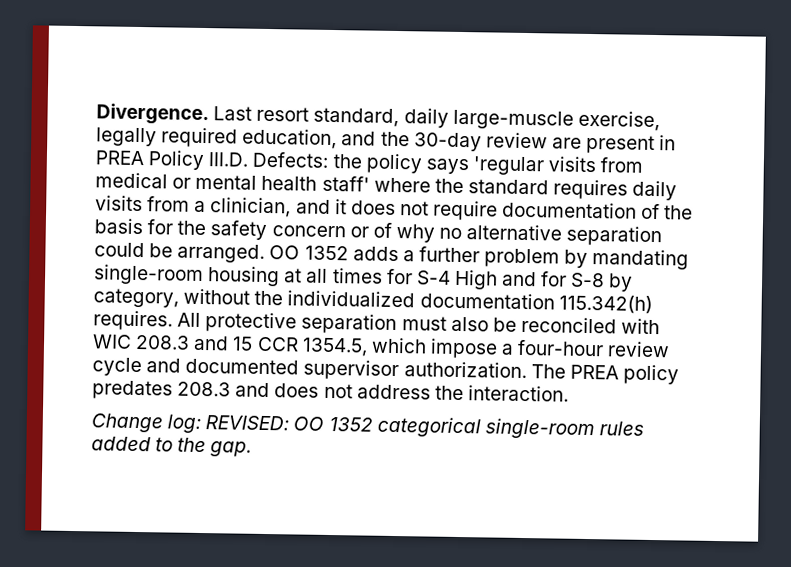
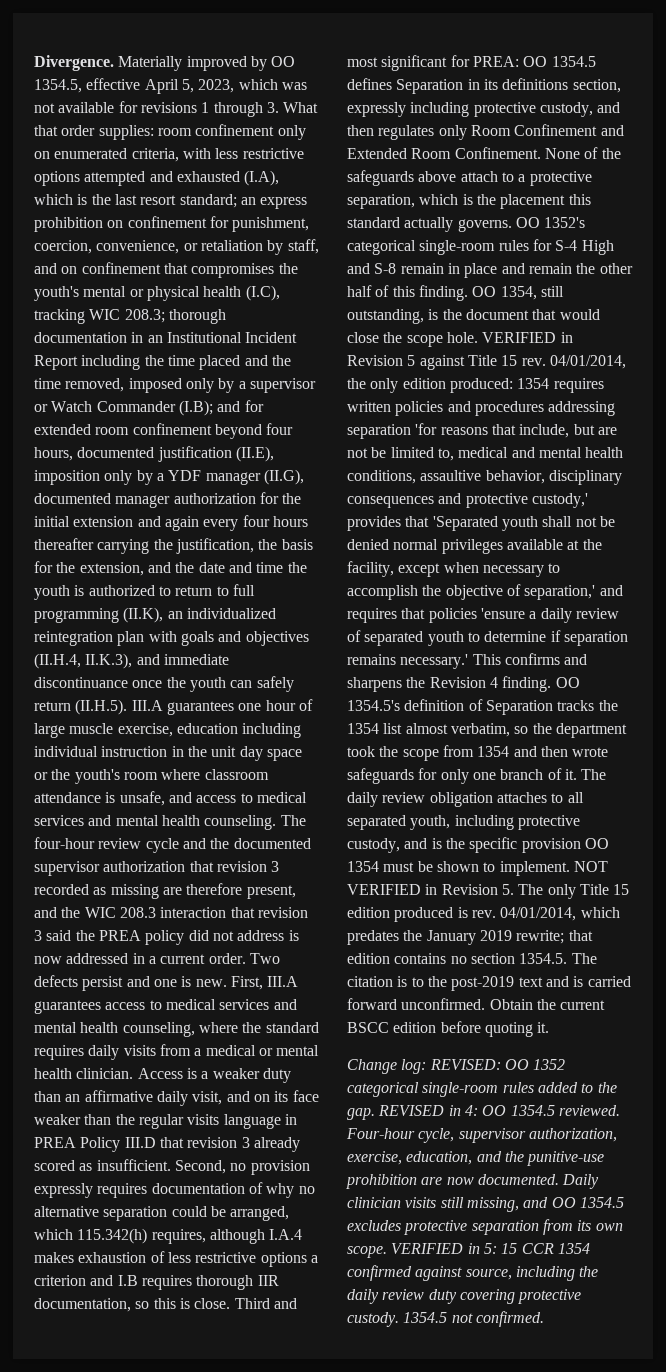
- Last resort standard, daily large-muscle exercise, legally required education, and the 30-day review are present in PREA Policy III.D. Defects: the policy says 'regular visits from medical or mental health staff' where the standard requires daily visits from a clinician, and it does not require documentation of the basis for the safety concern or of why no alternative separation could be arranged. OO 1352 adds a further problem by mandating single-room housing at all times for S-4 High and for S-8 by category, without the individualized documentation 115.342(h) requires. All protective separation must also be reconciled with WIC 208.3 and 15 CCR 1354.5, which impose a four-hour review cycle and documented supervisor authorization. The PREA policy predates 208.3 and does not address the interaction.
+ Materially improved by OO 1354.5, effective April 5, 2023, which was not available for revisions 1 through 3. What that order supplies: room confinement only on enumerated criteria, with less restrictive options attempted and exhausted (I.A), which is the last resort standard; an express prohibition on confinement for punishment, coercion, convenience, or retaliation by staff, and on confinement that compromises the youth's mental or physical health (I.C), tracking WIC 208.3; thorough documentation in an Institutional Incident Report including the time placed and the time removed, imposed only by a supervisor or Watch Commander (I.B); and for extended room confinement beyond four hours, documented justification (II.E), imposition only by a YDF manager (II.G), documented manager authorization for the initial extension and again every four hours thereafter carrying the justification, the basis for the extension, and the date and time the youth is authorized to return to full programming (II.K), an individualized reintegration plan with goals and objectives (II.H.4, II.K.3), and immediate discontinuance once the youth can safely return (II.H.5). III.A guarantees one hour of large muscle exercise, education including individual instruction in the unit day space or the youth's room where classroom attendance is unsafe, and access to medical services and mental health counseling. The four-hour review cycle and the documented supervisor authorization that revision 3 recorded as missing are therefore present, and the WIC 208.3 interaction that revision 3 said the PREA policy did not address is now addressed in a current order. Two defects persist and one is new. First, III.A guarantees access to medical services and mental health counseling, where the standard requires daily visits from a medical or mental health clinician. Access is a weaker duty than an affirmative daily visit, and on its face weaker than the regular visits language in PREA Policy III.D that revision 3 already scored as insufficient. Second, no provision expressly requires documentation of why no alternative separation could be arranged, which 115.342(h) requires, although I.A.4 makes exhaustion of less restrictive options a criterion and I.B requires thorough IIR documentation, so this is close. Third and most significant for PREA: OO 1354.5 defines Separation in its definitions section, expressly including protective custody, and then regulates only Room Confinement and Extended Room Confinement. None of the safeguards above attach to a protective separation, which is the placement this standard actually governs. OO 1352's categorical single-room rules for S-4 High and S-8 remain in place and remain the other half of this finding. OO 1354, still outstanding, is the document that would close the scope hole. VERIFIED in Revision 5 against Title 15 rev. 04/01/2014, the only edition produced: 1354 requires written policies and procedures addressing separation 'for reasons that include, but are not be limited to, medical and mental health conditions, assaultive behavior, disciplinary consequences and protective custody,' provides that 'Separated youth shall not be denied normal privileges available at the facility, except when necessary to accomplish the objective of separation,' and requires that policies 'ensure a daily review of separated youth to determine if separation remains necessary.' This confirms and sharpens the Revision 4 finding. OO 1354.5's definition of Separation tracks the 1354 list almost verbatim, so the department took the scope from 1354 and then wrote safeguards for only one branch of it. The daily review obligation attaches to all separated youth, including protective custody, and is the specific provision OO 1354 must be shown to implement. NOT VERIFIED in Revision 5. The only Title 15 edition produced is rev. 04/01/2014, which predates the January 2019 rewrite; that edition contains no section 1354.5. The citation is to the post-2019 text and is carried forward unconfirmed. Obtain the current BSCC edition before quoting it.
+ REVISED in 4: OO 1354.5 reviewed. Four-hour cycle, supervisor authorization, exercise, education, and the punitive-use prohibition are now documented. Daily clinician visits still missing, and OO 1354.5 excludes protective separation from its own scope. VERIFIED in 5: 15 CCR 1354 confirmed against source, including the daily review duty covering protective custody. 1354.5 not confirmed.

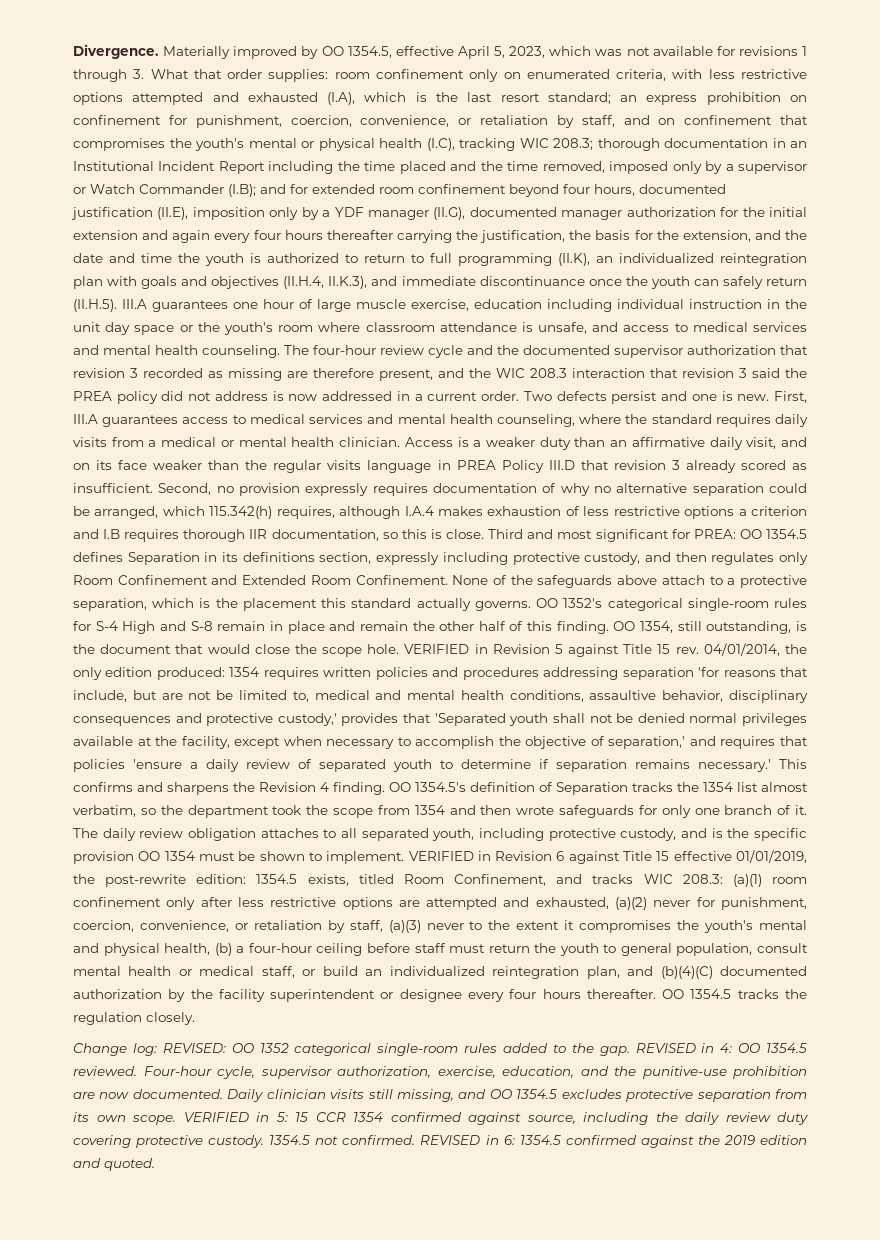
- NOT VERIFIED in Revision 5. The only Title 15 edition produced is rev. 04/01/2014, which predates the January 2019 rewrite; that edition contains no section 1354.5. The citation is to the post-2019 text and is carried forward unconfirmed. Obtain the current BSCC edition before quoting it.
+ VERIFIED in Revision 6 against Title 15 effective 01/01/2019, the post-rewrite edition: 1354.5 exists, titled Room Confinement, and tracks WIC 208.3: (a)(1) room confinement only after less restrictive options are attempted and exhausted, (a)(2) never for punishment, coercion, convenience, or retaliation by staff, (a)(3) never to the extent it compromises the youth's mental and physical health, (b) a four-hour ceiling before staff must return the youth to general population, consult mental health or medical staff, or build an individualized reintegration plan, and (b)(4)(C) documented authorization by the facility superintendent or designee every four hours thereafter. OO 1354.5 tracks the regulation closely.
+ REVISED in 6: 1354.5 confirmed against the 2019 edition and quoted.

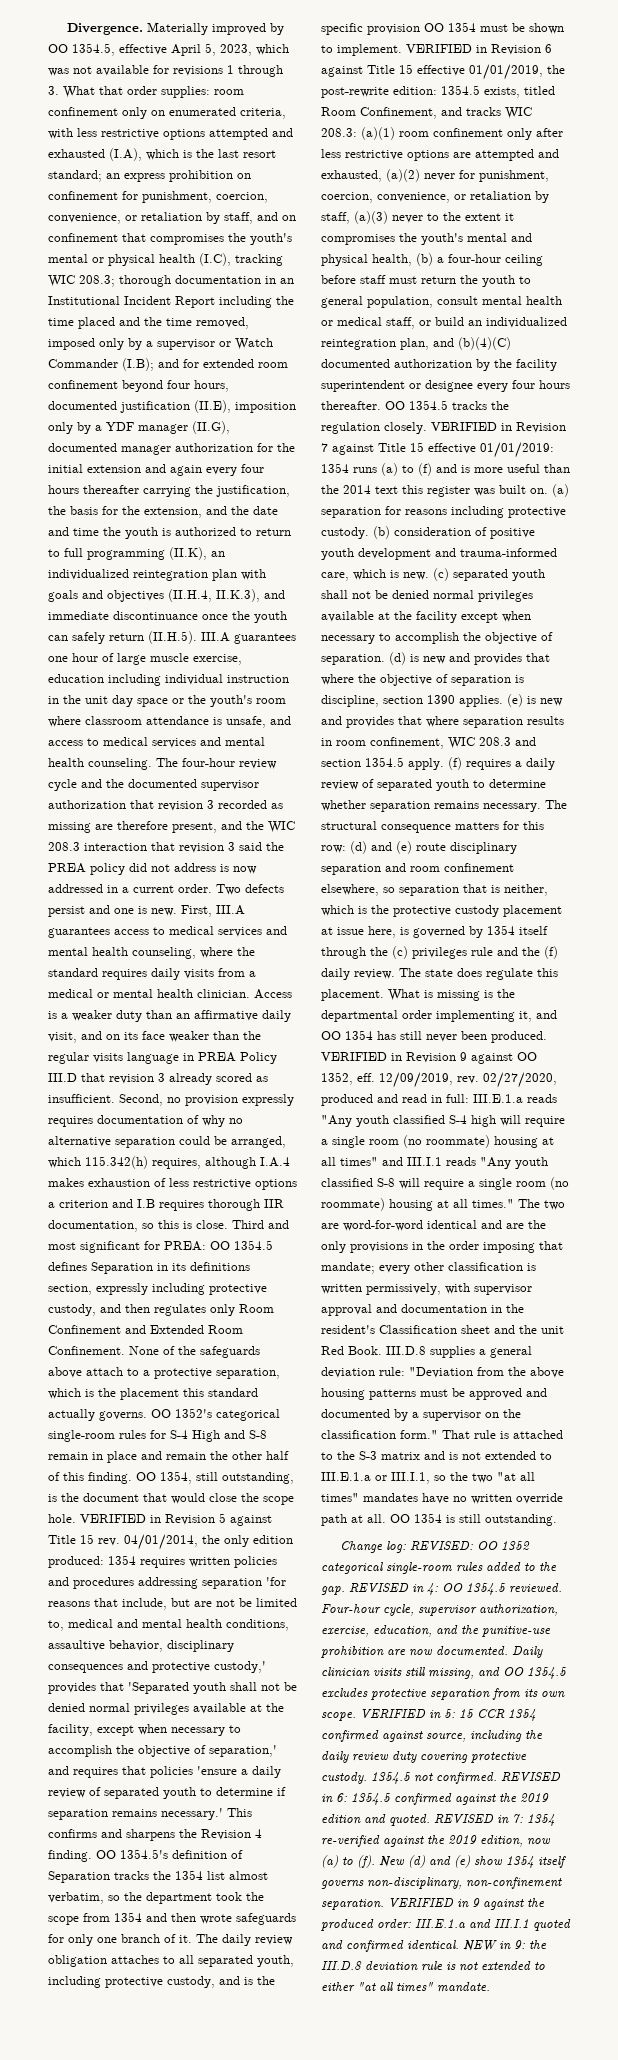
+ VERIFIED in Revision 7 against Title 15 effective 01/01/2019: 1354 runs (a) to (f) and is more useful than the 2014 text this register was built on. (a) separation for reasons including protective custody. (b) consideration of positive youth development and trauma-informed care, which is new. (c) separated youth shall not be denied normal privileges available at the facility except when necessary to accomplish the objective of separation. (d) is new and provides that where the objective of separation is discipline, section 1390 applies. (e) is new and provides that where separation results in room confinement, WIC 208.3 and section 1354.5 apply. (f) requires a daily review of separated youth to determine whether separation remains necessary. The structural consequence matters for this row: (d) and (e) route disciplinary separation and room confinement elsewhere, so separation that is neither, which is the protective custody placement at issue here, is governed by 1354 itself through the (c) privileges rule and the (f) daily review. The state does regulate this placement. What is missing is the departmental order implementing it, and OO 1354 has still never been produced. VERIFIED in Revision 9 against OO 1352, eff. 12/09/2019, rev. 02/27/2020, produced and read in full: III.E.1.a reads "Any youth classified S-4 high will require a single room (no roommate) housing at all times" and III.I.1 reads "Any youth classified S-8 will require a single room (no roommate) housing at all times." The two are word-for-word identical and are the only provisions in the order imposing that mandate; every other classification is written permissively, with supervisor approval and documentation in the resident's Classification sheet and the unit Red Book. III.D.8 supplies a general deviation rule: "Deviation from the above housing patterns must be approved and documented by a supervisor on the classification form." That rule is attached to the S-3 matrix and is not extended to III.E.1.a or III.I.1, so the two "at all times" mandates have no written override path at all. OO 1354 is still outstanding.
+ REVISED in 7: 1354 re-verified against the 2019 edition, now (a) to (f). New (d) and (e) show 1354 itself governs non-disciplinary, non-confinement separation. VERIFIED in 9 against the produced order: III.E.1.a and III.I.1 quoted and confirmed identical. NEW in 9: the III.D.8 deviation rule is not extended to either "at all times" mandate.

